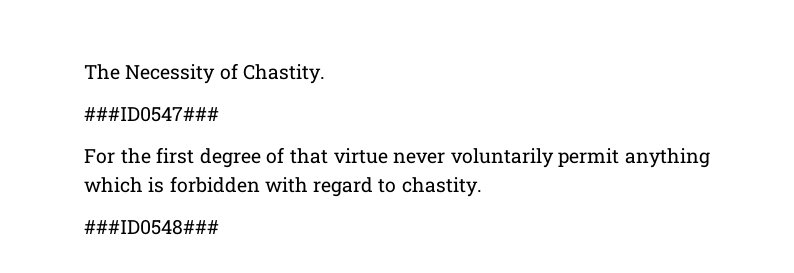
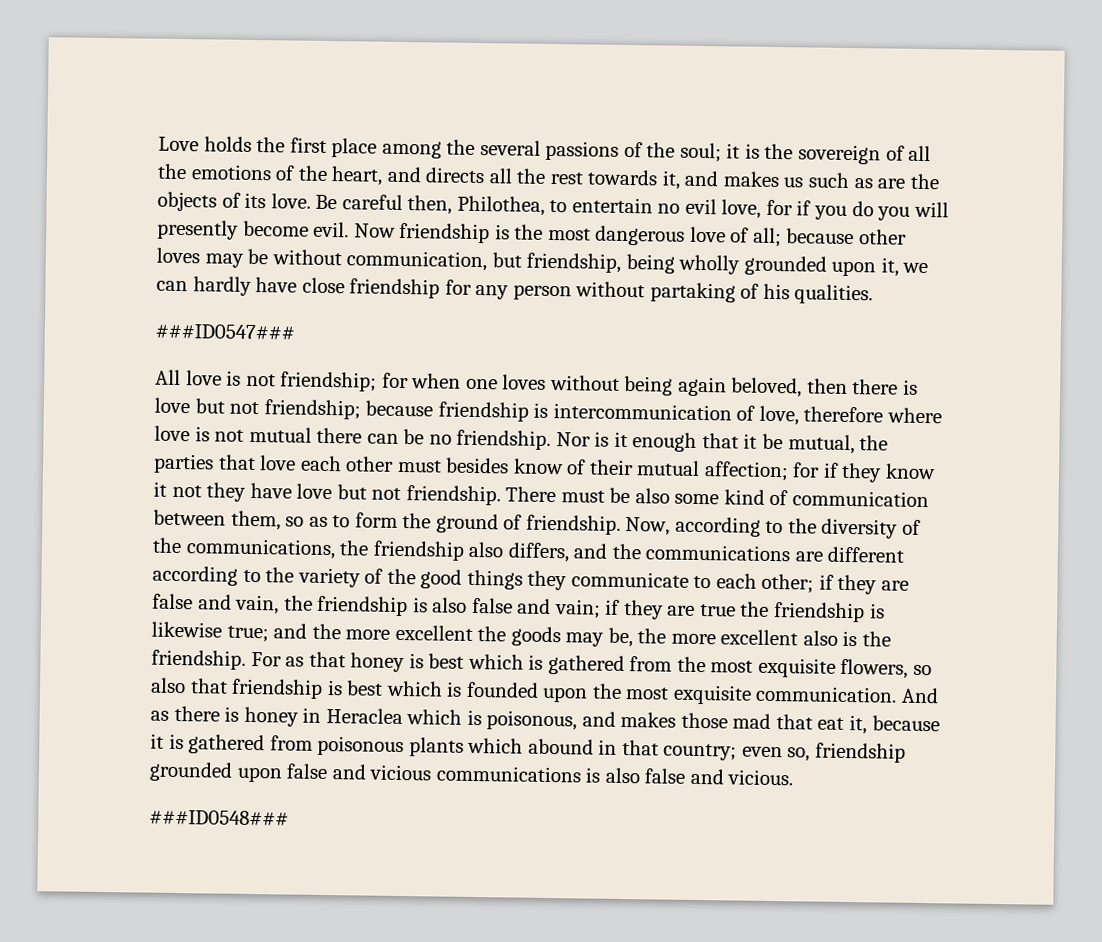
- The Necessity of Chastity.
+ Love holds the first place among the several passions of the soul; it is the sovereign of all the emotions of the heart, and directs all the rest towards it, and makes us such as are the objects of its love. Be careful then, Philothea, to entertain no evil love, for if you do you will presently become evil. Now friendship is the most dangerous love of all; because other loves may be without communication, but friendship, being wholly grounded upon it, we can hardly have close friendship for any person without partaking of his qualities.
  ###ID0547###
- For the first degree of that virtue never voluntarily permit anything which is forbidden with regard to chastity.
+ All love is not friendship; for when one loves without being again beloved, then there is love but not friendship; because friendship is intercommunication of love, therefore where love is not mutual there can be no friendship. Nor is it enough that it be mutual, the parties that love each other must besides know of their mutual affection; for if they know it not they have love but not friendship. There must be also some kind of communication between them, so as to form the ground of friendship. Now, according to the diversity of the communications, the friendship also differs, and the communications are different according to the variety of the good things they communicate to each other; if they are false and vain, the friendship is also false and vain; if they are true the friendship is likewise true; and the more excellent the goods may be, the more excellent also is the friendship. For as that honey is best which is gathered from the most exquisite flowers, so also that friendship is best which is founded upon the most exquisite communication. And as there is honey in Heraclea which is poisonous, and makes those mad that eat it, because it is gathered from poisonous plants which abound in that country; even so, friendship grounded upon false and vicious communications is also false and vicious.

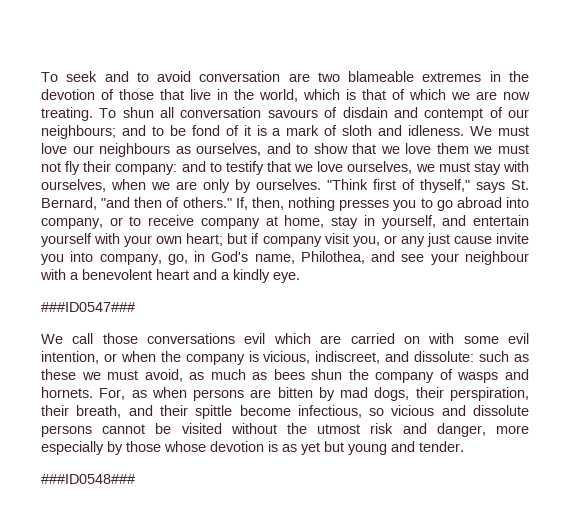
- Love holds the first place among the several passions of the soul; it is the sovereign of all the emotions of the heart, and directs all the rest towards it, and makes us such as are the objects of its love. Be careful then, Philothea, to entertain no evil love, for if you do you will presently become evil. Now friendship is the most dangerous love of all; because other loves may be without communication, but friendship, being wholly grounded upon it, we can hardly have close friendship for any person without partaking of his qualities.
+ To seek and to avoid conversation are two blameable extremes in the devotion of those that live in the world, which is that of which we are now treating. To shun all conversation savours of disdain and contempt of our neighbours; and to be fond of it is a mark of sloth and idleness. We must love our neighbours as ourselves, and to show that we love them we must not fly their company: and to testify that we love ourselves, we must stay with ourselves, when we are only by ourselves. "Think first of thyself," says St. Bernard, "and then of others." If, then, nothing presses you to go abroad into company, or to receive company at home, stay in yourself, and entertain yourself with your own heart; but if company visit you, or any just cause invite you into company, go, in God's name, Philothea, and see your neighbour with a benevolent heart and a kindly eye.
  ###ID0547###
- All love is not friendship; for when one loves without being again beloved, then there is love but not friendship; because friendship is intercommunication of love, therefore where love is not mutual there can be no friendship. Nor is it enough that it be mutual, the parties that love each other must besides know of their mutual affection; for if they know it not they have love but not friendship. There must be also some kind of communication between them, so as to form the ground of friendship. Now, according to the diversity of the communications, the friendship also differs, and the communications are different according to the variety of the good things they communicate to each other; if they are false and vain, the friendship is also false and vain; if they are true the friendship is likewise true; and the more excellent the goods may be, the more excellent also is the friendship. For as that honey is best which is gathered from the most exquisite flowers, so also that friendship is best which is founded upon the most exquisite communication. And as there is honey in Heraclea which is poisonous, and makes those mad that eat it, because it is gathered from poisonous plants which abound in that country; even so, friendship grounded upon false and vicious communications is also false and vicious.
+ We call those conversations evil which are carried on with some evil intention, or when the company is vicious, indiscreet, and dissolute: such as these we must avoid, as much as bees shun the company of wasps and hornets. For, as when persons are bitten by mad dogs, their perspiration, their breath, and their spittle become infectious, so vicious and dissolute persons cannot be visited without the utmost risk and danger, more especially by those whose devotion is as yet but young and tender.

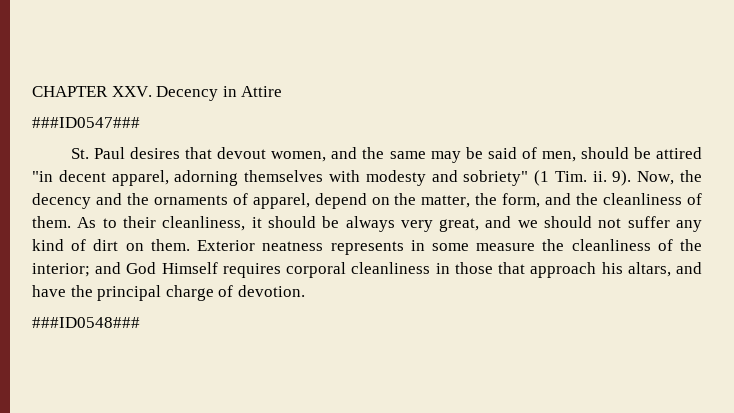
- To seek and to avoid conversation are two blameable extremes in the devotion of those that live in the world, which is that of which we are now treating. To shun all conversation savours of disdain and contempt of our neighbours; and to be fond of it is a mark of sloth and idleness. We must love our neighbours as ourselves, and to show that we love them we must not fly their company: and to testify that we love ourselves, we must stay with ourselves, when we are only by ourselves. "Think first of thyself," says St. Bernard, "and then of others." If, then, nothing presses you to go abroad into company, or to receive company at home, stay in yourself, and entertain yourself with your own heart; but if company visit you, or any just cause invite you into company, go, in God's name, Philothea, and see your neighbour with a benevolent heart and a kindly eye.
+ CHAPTER XXV. Decency in Attire
  ###ID0547###
- We call those conversations evil which are carried on with some evil intention, or when the company is vicious, indiscreet, and dissolute: such as these we must avoid, as much as bees shun the company of wasps and hornets. For, as when persons are bitten by mad dogs, their perspiration, their breath, and their spittle become infectious, so vicious and dissolute persons cannot be visited without the utmost risk and danger, more especially by those whose devotion is as yet but young and tender.
+ St. Paul desires that devout women, and the same may be said of men, should be attired "in decent apparel, adorning themselves with modesty and sobriety" (1 Tim. ii. 9). Now, the decency and the ornaments of apparel, depend on the matter, the form, and the cleanliness of them. As to their cleanliness, it should be always very great, and we should not suffer any kind of dirt on them. Exterior neatness represents in some measure the cleanliness of the interior; and God Himself requires corporal cleanliness in those that approach his altars, and have the principal charge of devotion.

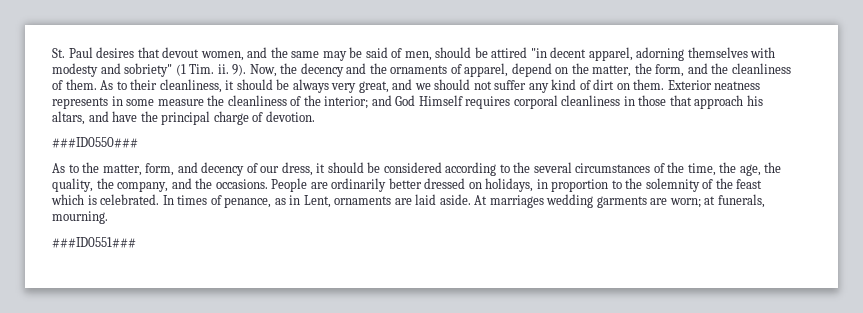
- CHAPTER XXV. Decency in Attire
- ###ID0547###
- ###ID0548###
+ ###ID0550###
+ As to the matter, form, and decency of our dress, it should be considered according to the several circumstances of the time, the age, the quality, the company, and the occasions. People are ordinarily better dressed on holidays, in proportion to the solemnity of the feast which is celebrated. In times of penance, as in Lent, ornaments are laid aside. At marriages wedding garments are worn; at funerals, mourning.
+ ###ID0551###

